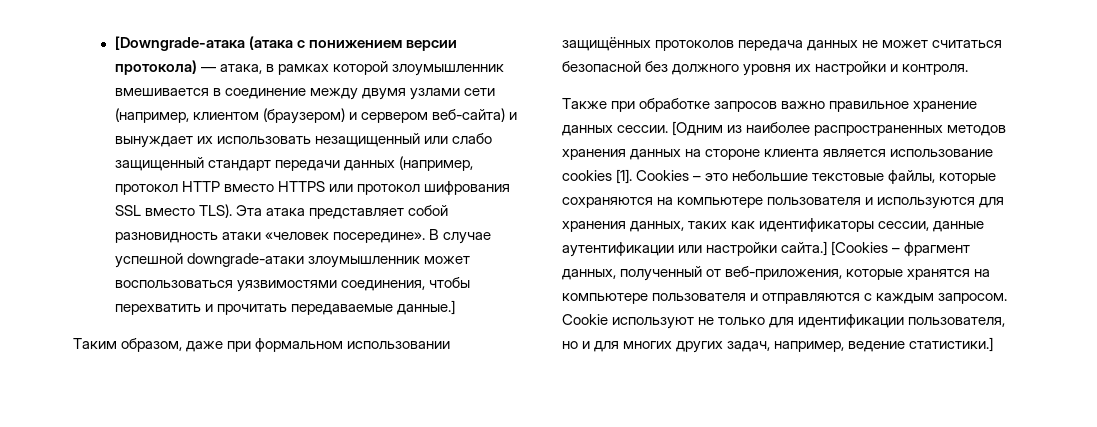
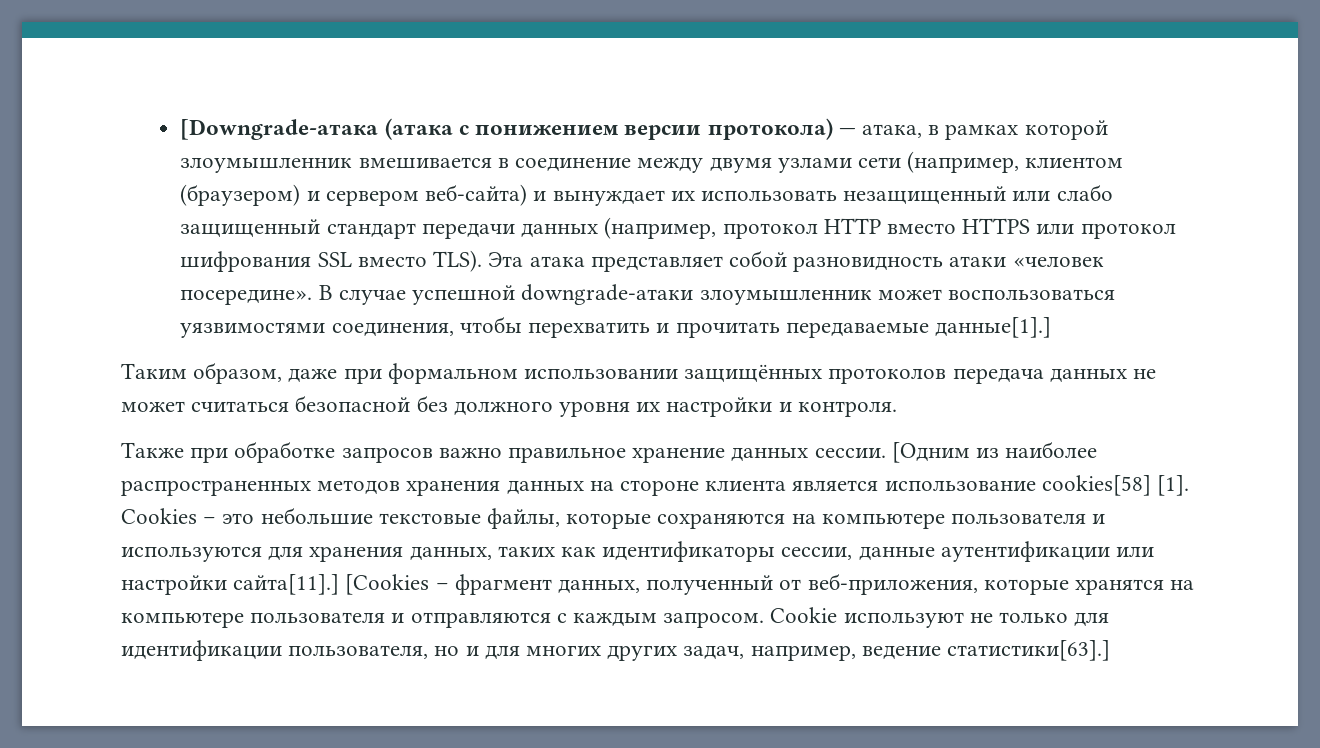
- В случае успешной downgrade-атаки злоумышленник может воспользоваться уязвимостями соединения, чтобы перехватить и прочитать передаваемые данные.]
+ В случае успешной downgrade-атаки злоумышленник может воспользоваться уязвимостями соединения, чтобы перехватить и прочитать передаваемые данные[1].]
- [Одним из наиболее распространенных методов хранения данных на стороне клиента является использование cookies [1].
+ [Одним из наиболее распространенных методов хранения данных на стороне клиента является использование cookies[58] [1].
- Cookies – это небольшие текстовые файлы, которые сохраняются на компьютере пользователя и используются для хранения данных, таких как идентификаторы сессии, данные аутентификации или настройки сайта.]
+ Cookies – это небольшие текстовые файлы, которые сохраняются на компьютере пользователя и используются для хранения данных, таких как идентификаторы сессии, данные аутентификации или настройки сайта[11].]
- Cookie используют не только для идентификации пользователя, но и для многих других задач, например, ведение статистики.]
+ Cookie используют не только для идентификации пользователя, но и для многих других задач, например, ведение статистики[63].]

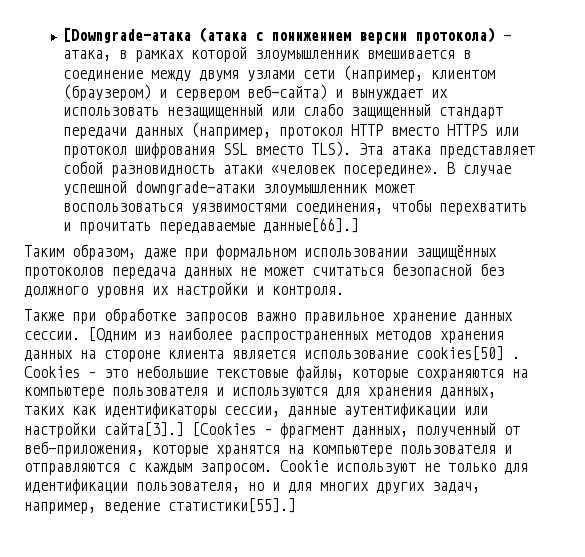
- В случае успешной downgrade-атаки злоумышленник может воспользоваться уязвимостями соединения, чтобы перехватить и прочитать передаваемые данные[1].]
+ В случае успешной downgrade-атаки злоумышленник может воспользоваться уязвимостями соединения, чтобы перехватить и прочитать передаваемые данные[66].]
- [Одним из наиболее распространенных методов хранения данных на стороне клиента является использование cookies[58] [1].
+ [Одним из наиболее распространенных методов хранения данных на стороне клиента является использование cookies[50] .
- Cookies – это небольшие текстовые файлы, которые сохраняются на компьютере пользователя и используются для хранения данных, таких как идентификаторы сессии, данные аутентификации или настройки сайта[11].]
+ Cookies – это небольшие текстовые файлы, которые сохраняются на компьютере пользователя и используются для хранения данных, таких как идентификаторы сессии, данные аутентификации или настройки сайта[3].]
- Cookie используют не только для идентификации пользователя, но и для многих других задач, например, ведение статистики[63].]
+ Cookie используют не только для идентификации пользователя, но и для многих других задач, например, ведение статистики[55].]

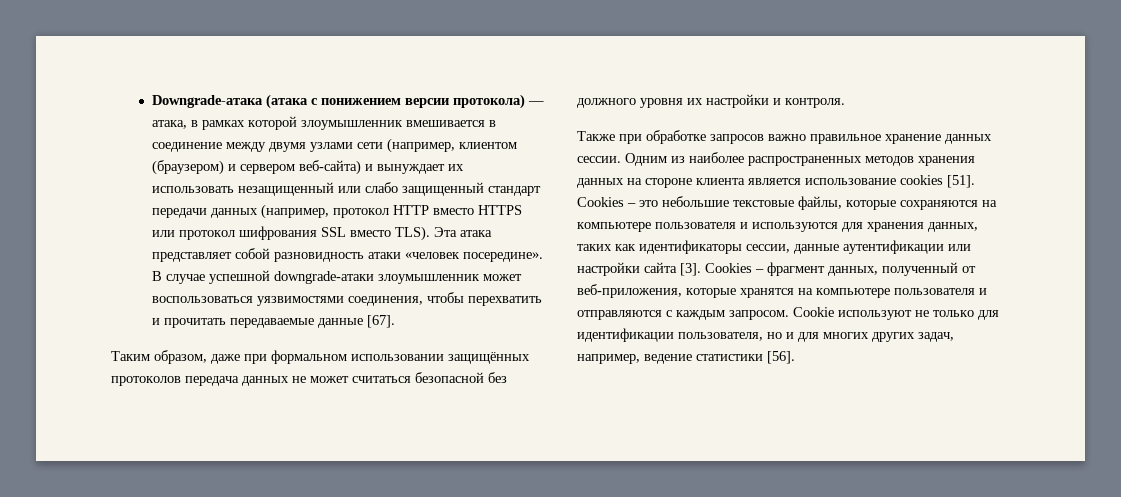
- [Downgrade-атака (атака с понижением версии протокола) — атака, в рамках которой злоумышленник вмешивается в соединение между двумя узлами сети (например, клиентом (браузером) и сервером веб-сайта) и вынуждает их использовать незащищенный или слабо защищенный стандарт передачи данных (например, протокол HTTP вместо HTTPS или протокол шифрования SSL вместо TLS).
+ Downgrade-атака (атака с понижением версии протокола) — атака, в рамках которой злоумышленник вмешивается в соединение между двумя узлами сети (например, клиентом (браузером) и сервером веб-сайта) и вынуждает их использовать незащищенный или слабо защищенный стандарт передачи данных (например, протокол HTTP вместо HTTPS или протокол шифрования SSL вместо TLS).
- В случае успешной downgrade-атаки злоумышленник может воспользоваться уязвимостями соединения, чтобы перехватить и прочитать передаваемые данные[66].]
+ В случае успешной downgrade-атаки злоумышленник может воспользоваться уязвимостями соединения, чтобы перехватить и прочитать передаваемые данные [67].
- [Одним из наиболее распространенных методов хранения данных на стороне клиента является использование cookies[50] .
+ Одним из наиболее распространенных методов хранения данных на стороне клиента является использование cookies [51].
- Cookies – это небольшие текстовые файлы, которые сохраняются на компьютере пользователя и используются для хранения данных, таких как идентификаторы сессии, данные аутентификации или настройки сайта[3].] [Cookies – фрагмент данных, полученный от веб-приложения, которые хранятся на компьютере пользователя и отправляются с каждым запросом.
+ Cookies – это небольшие текстовые файлы, которые сохраняются на компьютере пользователя и используются для хранения данных, таких как идентификаторы сессии, данные аутентификации или настройки сайта [3]. Cookies – фрагмент данных, полученный от веб-приложения, которые хранятся на компьютере пользователя и отправляются с каждым запросом.
- Cookie используют не только для идентификации пользователя, но и для многих других задач, например, ведение статистики[55].]
+ Cookie используют не только для идентификации пользователя, но и для многих других задач, например, ведение статистики [56].

